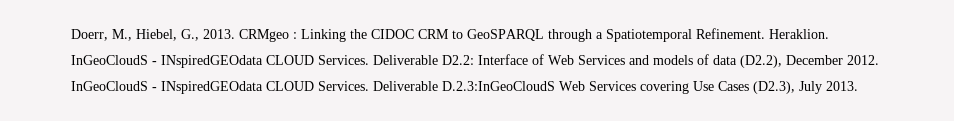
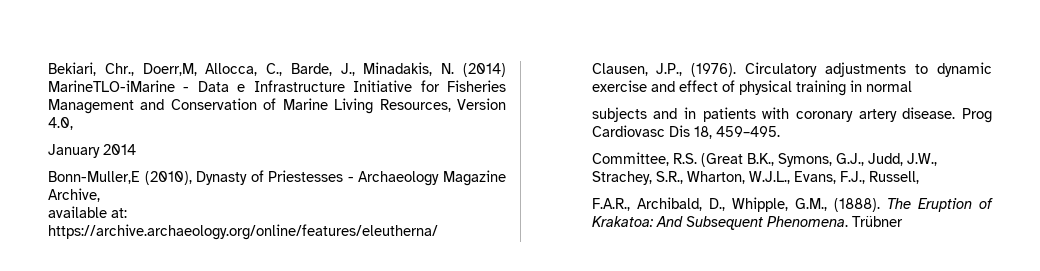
- Doerr, M., Hiebel, G., 2013. CRMgeo : Linking the CIDOC CRM to GeoSPARQL through a Spatiotemporal Refinement. Heraklion.
- InGeoCloudS - INspiredGEOdata CLOUD Services. Deliverable D2.2: Interface of Web Services and models of data (D2.2), December 2012.
- InGeoCloudS - INspiredGEOdata CLOUD Services. Deliverable D.2.3:InGeoCloudS Web Services covering Use Cases (D2.3), July 2013.
+ Bekiari, Chr., Doerr,M, Allocca, C., Barde, J., Minadakis, N. (2014) MarineTLO-iMarine - Data e Infrastructure Initiative for Fisheries Management and Conservation of Marine Living Resources, Version 4.0,
+ January 2014
+ Bonn-Muller,E (2010), Dynasty of Priestesses - Archaeology Magazine Archive,
+ available at: https://archive.archaeology.org/online/features/eleutherna/
+ Clausen, J.P., (1976). Circulatory adjustments to dynamic exercise and effect of physical training in normal
+ subjects and in patients with coronary artery disease. Prog Cardiovasc Dis 18, 459–495.
+ Committee, R.S. (Great B.K., Symons, G.J., Judd, J.W., Strachey, S.R., Wharton, W.J.L., Evans, F.J., Russell,
+ F.A.R., Archibald, D., Whipple, G.M., (1888). The Eruption of Krakatoa: And Subsequent Phenomena. Trübner

